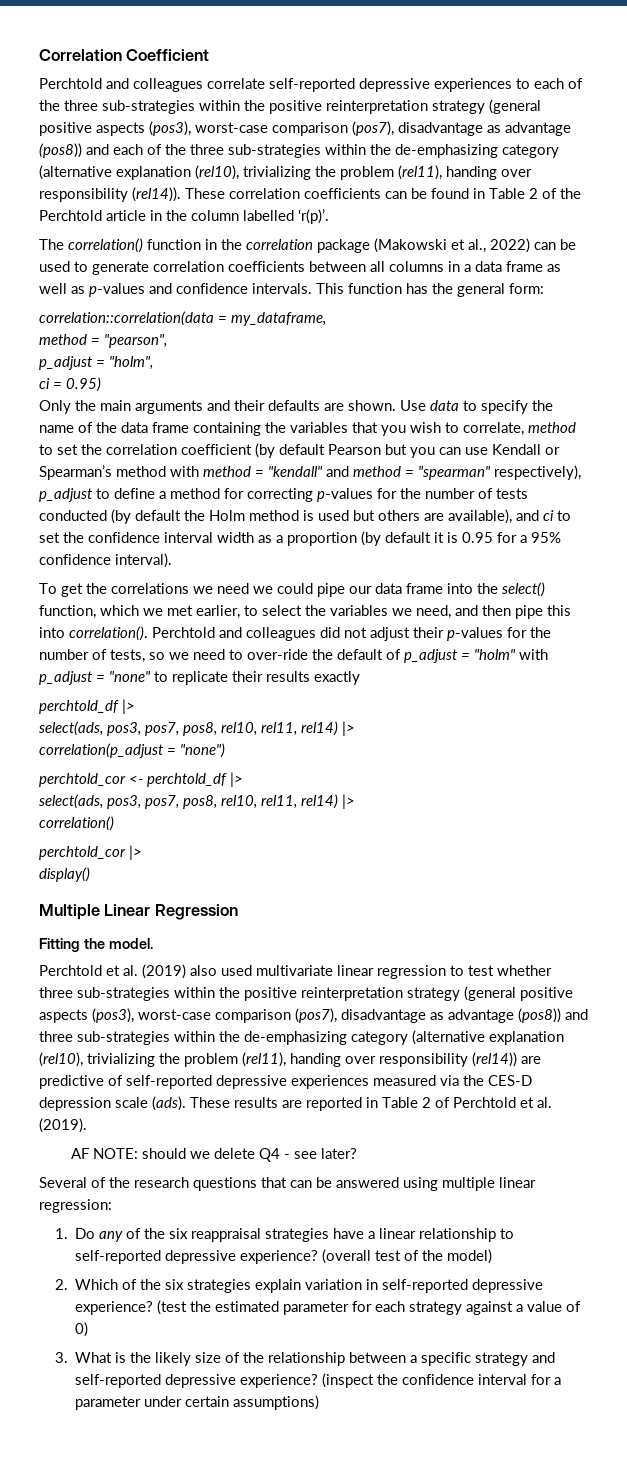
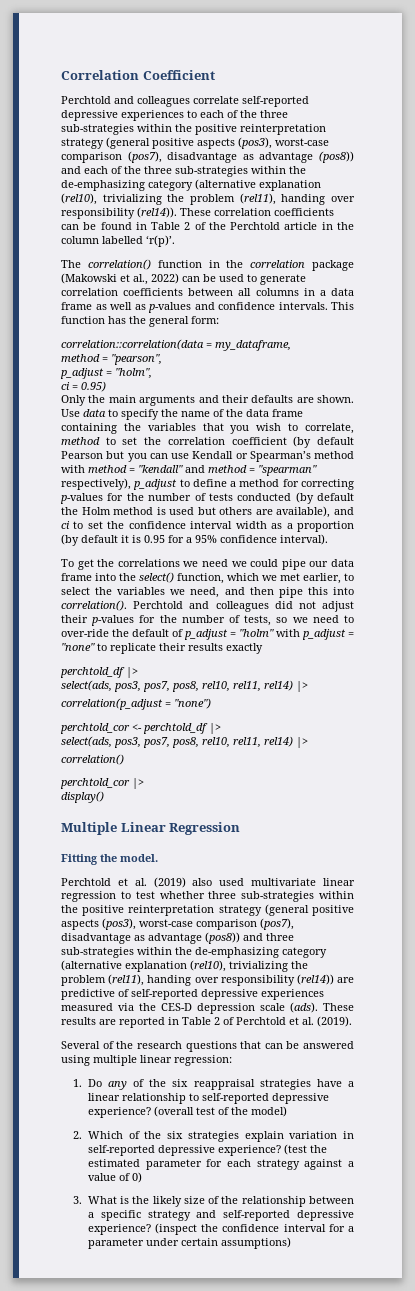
- AF NOTE: should we delete Q4 - see later?

